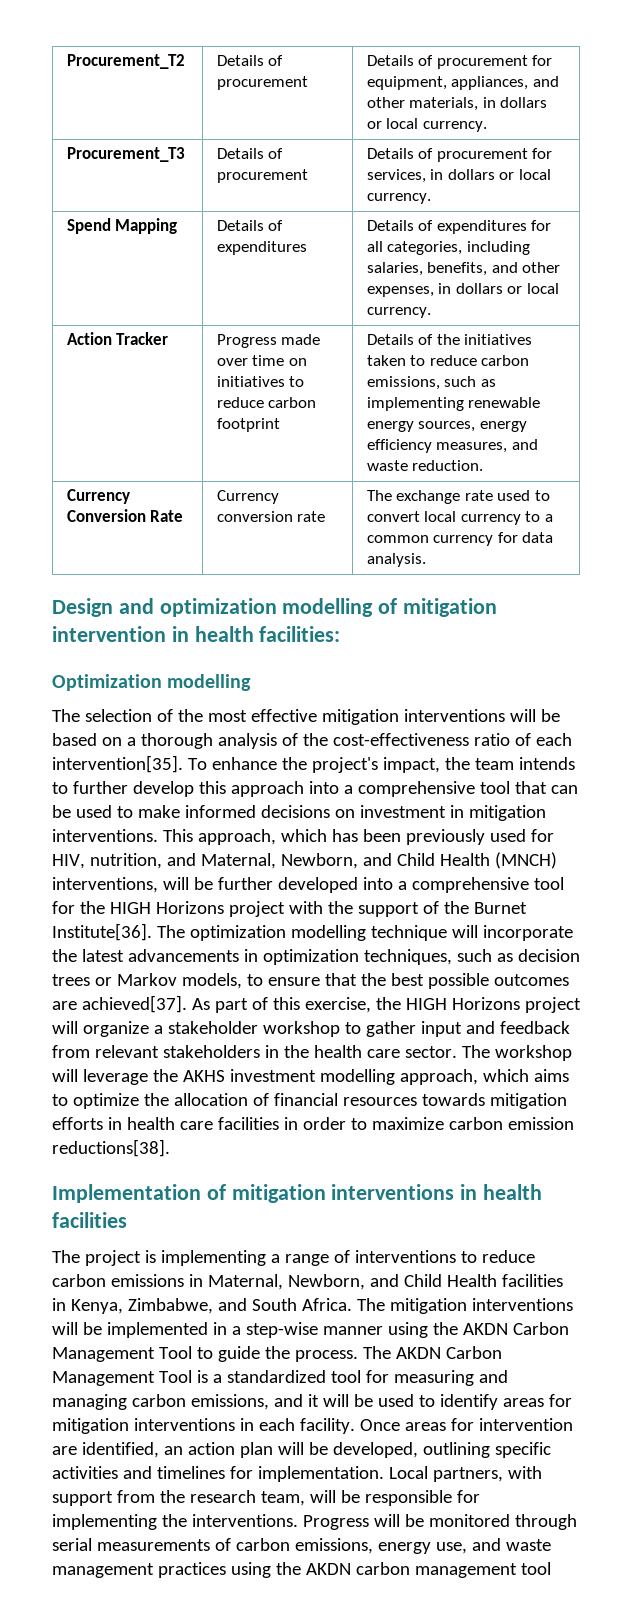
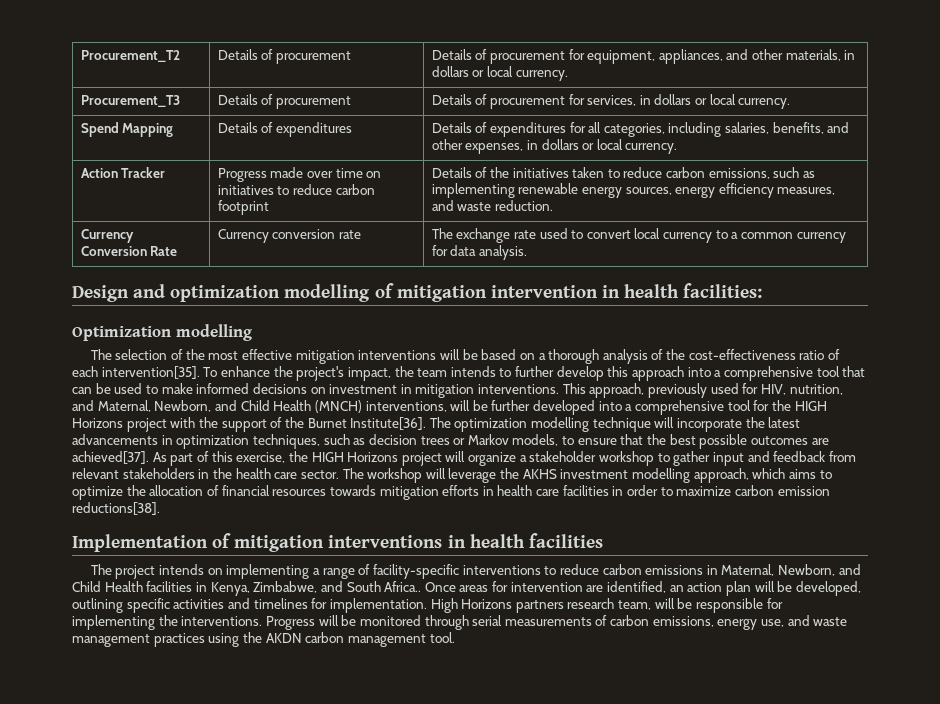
- This approach, which has been previously used for HIV, nutrition, and Maternal, Newborn, and Child Health (MNCH) interventions, will be further developed into a comprehensive tool for the HIGH Horizons project with the support of the Burnet Institute[36].
+ This approach, previously used for HIV, nutrition, and Maternal, Newborn, and Child Health (MNCH) interventions, will be further developed into a comprehensive tool for the HIGH Horizons project with the support of the Burnet Institute[36].
- The project is implementing a range of interventions to reduce carbon emissions in Maternal, Newborn, and Child Health facilities in Kenya, Zimbabwe, and South Africa. The mitigation interventions will be implemented in a step-wise manner using the AKDN Carbon Management Tool to guide the process. The AKDN Carbon Management Tool is a standardized tool for measuring and managing carbon emissions, and it will be used to identify areas for mitigation interventions in each facility.
+ The project intends on implementing a range of facility-specific interventions to reduce carbon emissions in Maternal, Newborn, and Child Health facilities in Kenya, Zimbabwe, and South Africa..
- Local partners, with support from the research team, will be responsible for implementing the interventions.
+ High Horizons partners research team, will be responsible for implementing the interventions.
- Progress will be monitored through serial measurements of carbon emissions, energy use, and waste management practices using the AKDN carbon management tool
+ Progress will be monitored through serial measurements of carbon emissions, energy use, and waste management practices using the AKDN carbon management tool.

